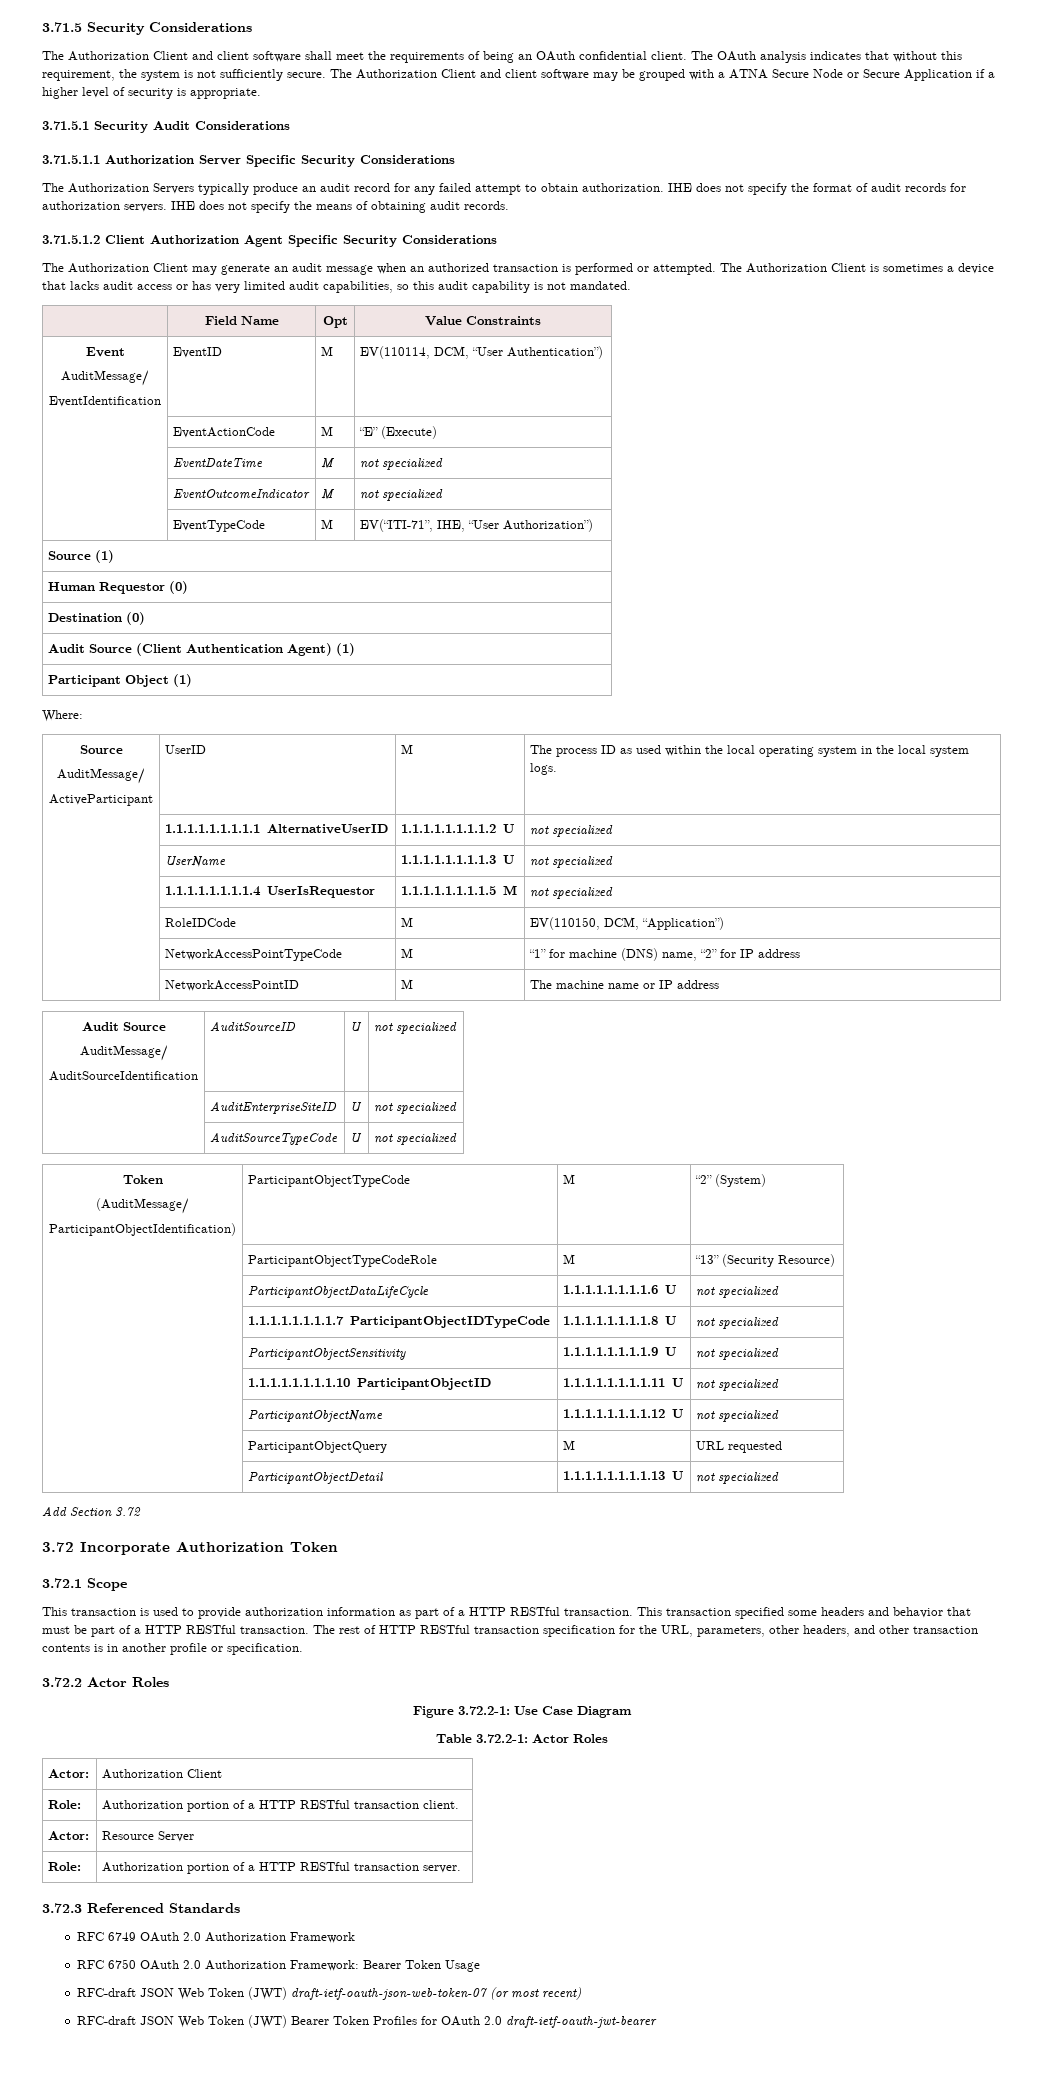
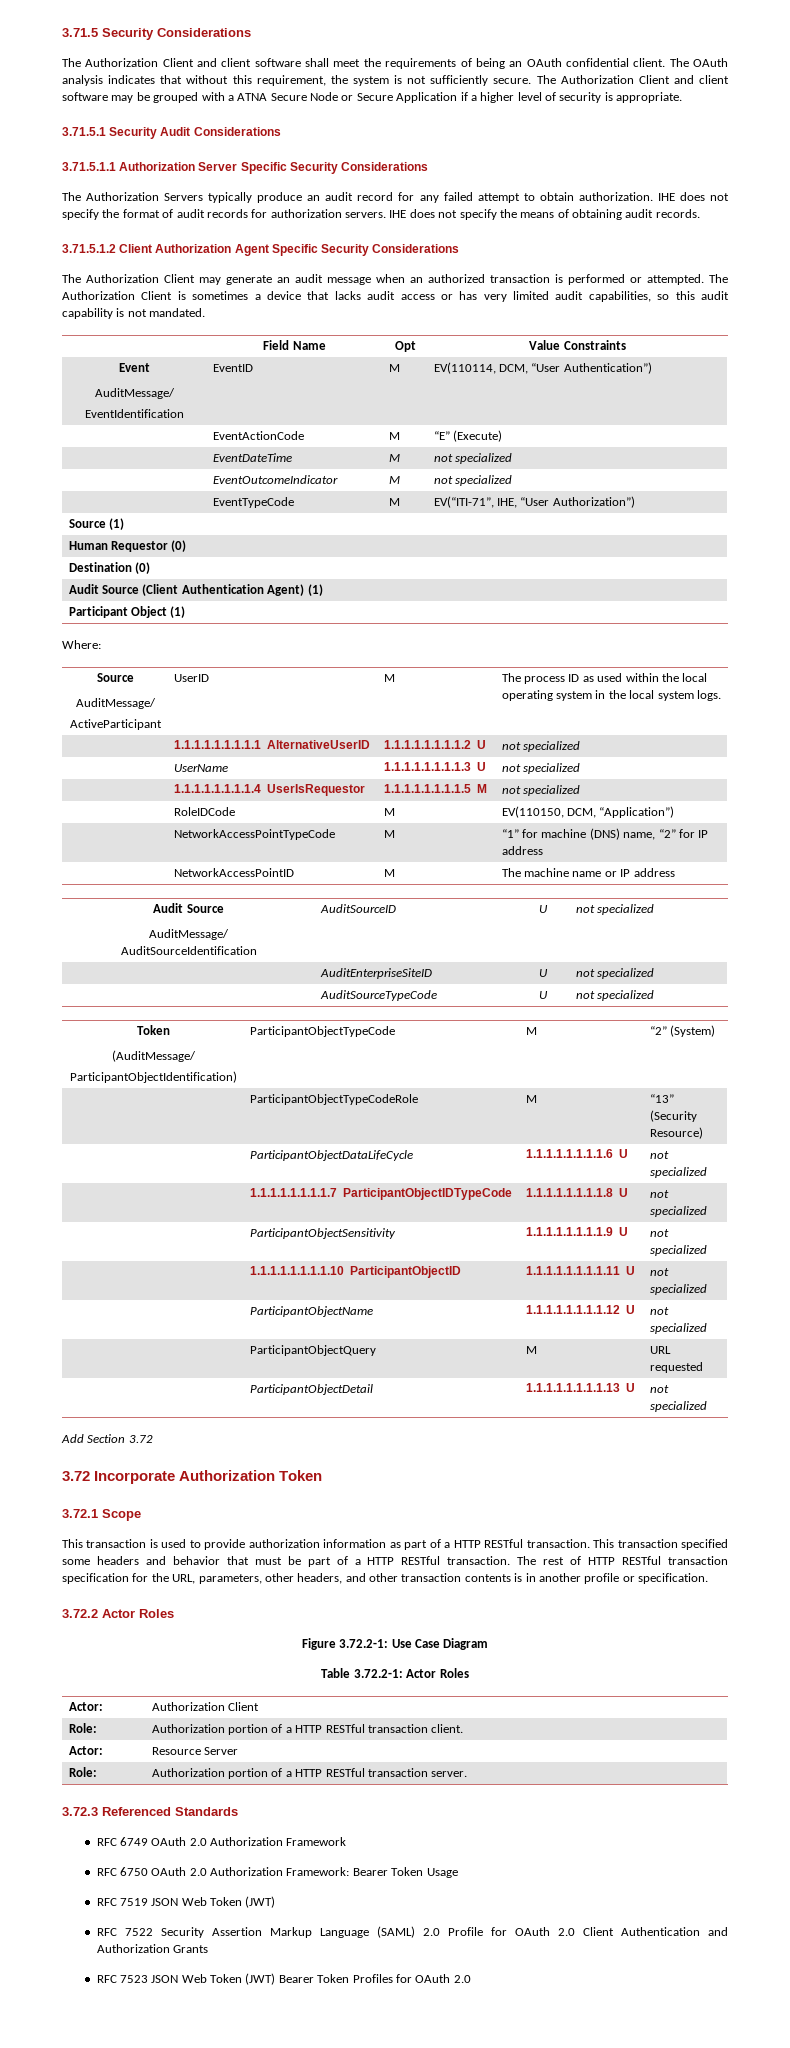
- RFC-draft JSON Web Token (JWT) draft-ietf-oauth-json-web-token-07 (or most recent)
- RFC-draft JSON Web Token (JWT) Bearer Token Profiles for OAuth 2.0 draft-ietf-oauth-jwt-bearer
+ RFC 7519 JSON Web Token (JWT)
+ RFC 7522 Security Assertion Markup Language (SAML) 2.0 Profile for OAuth 2.0 Client Authentication and Authorization Grants
+ RFC 7523 JSON Web Token (JWT) Bearer Token Profiles for OAuth 2.0

